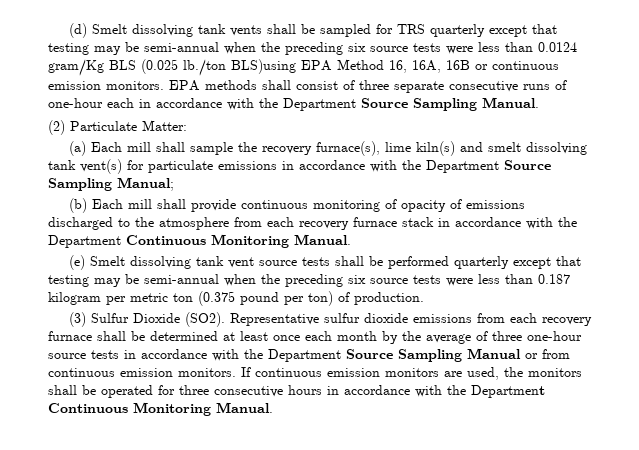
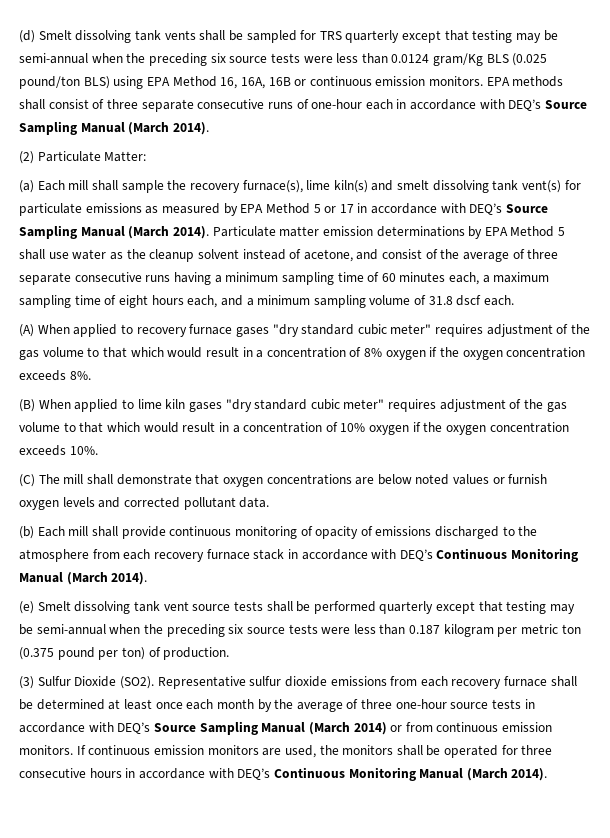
- (d) Smelt dissolving tank vents shall be sampled for TRS quarterly except that testing may be semi-annual when the preceding six source tests were less than 0.0124 gram/Kg BLS (0.025 lb./ton BLS)using EPA Method 16, 16A, 16B or continuous emission monitors.
+ (d) Smelt dissolving tank vents shall be sampled for TRS quarterly except that testing may be semi-annual when the preceding six source tests were less than 0.0124 gram/Kg BLS (0.025 pound/ton BLS) using EPA Method 16, 16A, 16B or continuous emission monitors.
- EPA methods shall consist of three separate consecutive runs of one-hour each in accordance with the Department Source Sampling Manual.
+ EPA methods shall consist of three separate consecutive runs of one-hour each in accordance with DEQ’s Source Sampling Manual (March 2014).
- (a) Each mill shall sample the recovery furnace(s), lime kiln(s) and smelt dissolving tank vent(s) for particulate emissions in accordance with the Department Source Sampling Manual;
+ (a) Each mill shall sample the recovery furnace(s), lime kiln(s) and smelt dissolving tank vent(s) for particulate emissions as measured by EPA Method 5 or 17 in accordance with DEQ’s Source Sampling Manual (March 2014). Particulate matter emission determinations by EPA Method 5 shall use water as the cleanup solvent instead of acetone, and consist of the average of three separate consecutive runs having a minimum sampling time of 60 minutes each, a maximum sampling time of eight hours each, and a minimum sampling volume of 31.8 dscf each.
+ (A) When applied to recovery furnace gases "dry standard cubic meter" requires adjustment of the gas volume to that which would result in a concentration of 8% oxygen if the oxygen concentration exceeds 8%.
+ (B) When applied to lime kiln gases "dry standard cubic meter" requires adjustment of the gas volume to that which would result in a concentration of 10% oxygen if the oxygen concentration exceeds 10%.
+ (C) The mill shall demonstrate that oxygen concentrations are below noted values or furnish oxygen levels and corrected pollutant data.
- (b) Each mill shall provide continuous monitoring of opacity of emissions discharged to the atmosphere from each recovery furnace stack in accordance with the Department Continuous Monitoring Manual.
+ (b) Each mill shall provide continuous monitoring of opacity of emissions discharged to the atmosphere from each recovery furnace stack in accordance with DEQ’s Continuous Monitoring Manual (March 2014).
- Representative sulfur dioxide emissions from each recovery furnace shall be determined at least once each month by the average of three one-hour source tests in accordance with the Department Source Sampling Manual or from continuous emission monitors.
+ Representative sulfur dioxide emissions from each recovery furnace shall be determined at least once each month by the average of three one-hour source tests in accordance with DEQ’s Source Sampling Manual (March 2014) or from continuous emission monitors.
- If continuous emission monitors are used, the monitors shall be operated for three consecutive hours in accordance with the Department Continuous Monitoring Manual.
+ If continuous emission monitors are used, the monitors shall be operated for three consecutive hours in accordance with DEQ’s Continuous Monitoring Manual (March 2014).

